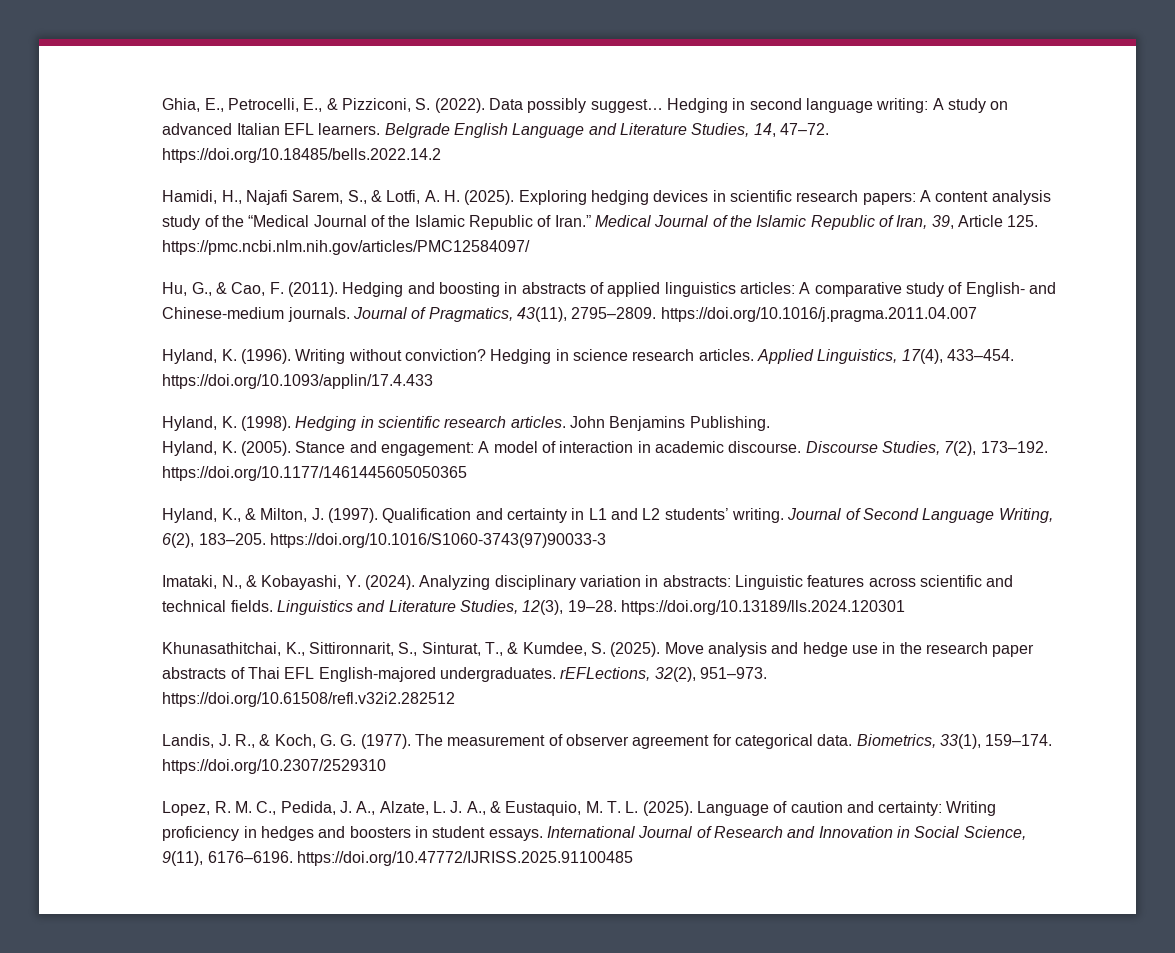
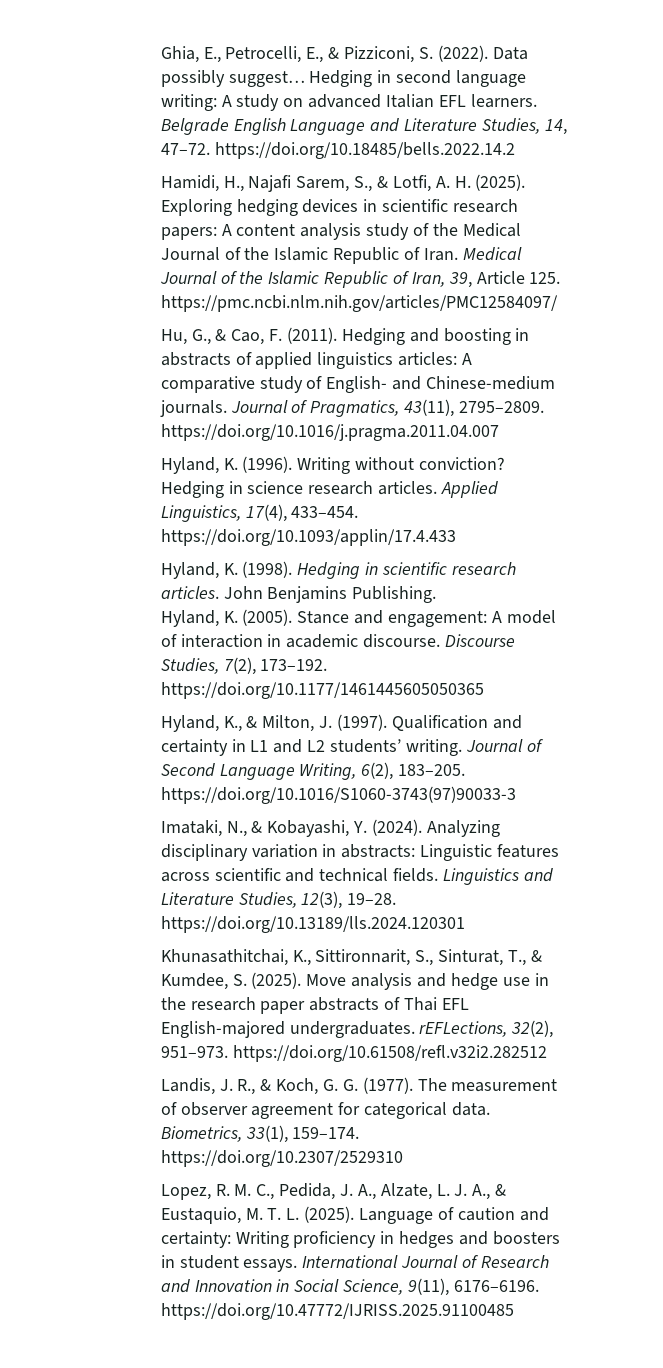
- Exploring hedging devices in scientific research papers: A content analysis study of the “Medical Journal of the Islamic Republic of Iran.”
+ Exploring hedging devices in scientific research papers: A content analysis study of the Medical Journal of the Islamic Republic of Iran.

